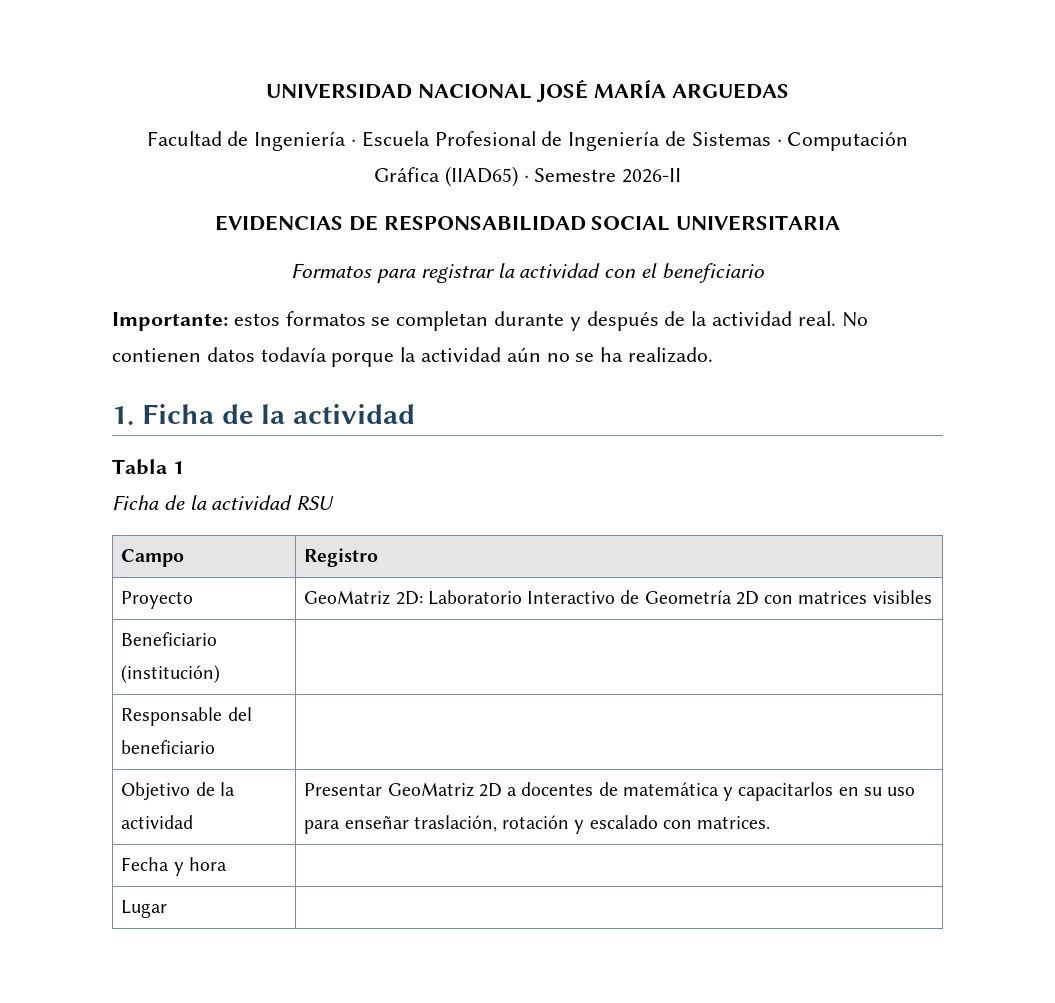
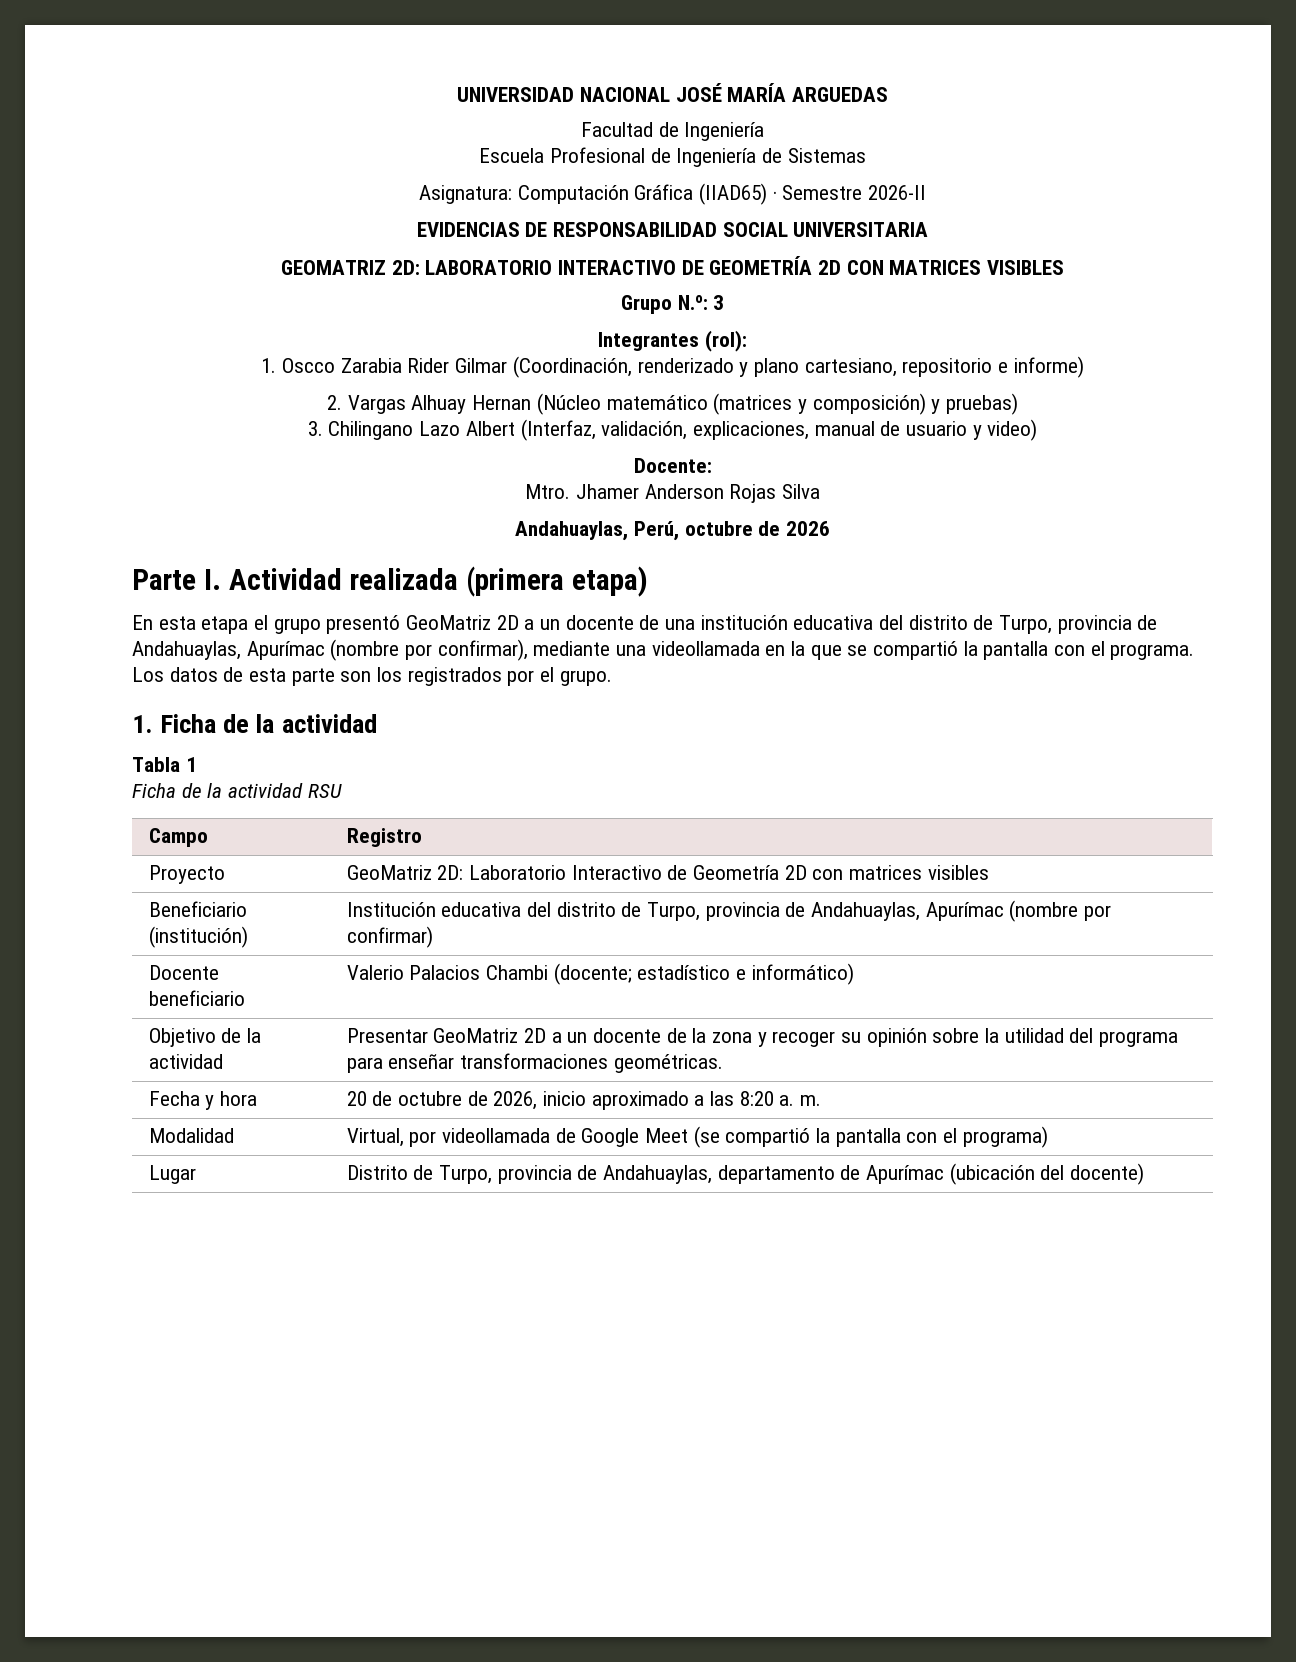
- Facultad de Ingeniería · Escuela Profesional de Ingeniería de Sistemas · Computación Gráfica (IIAD65) · Semestre 2026-II
+ Facultad de Ingeniería
+ Escuela Profesional de Ingeniería de Sistemas
+ Asignatura: Computación Gráfica (IIAD65) · Semestre 2026-II
- Formatos para registrar la actividad con el beneficiario
- Importante: estos formatos se completan durante y después de la actividad real. No contienen datos todavía porque la actividad aún no se ha realizado.
+ GEOMATRIZ 2D: LABORATORIO INTERACTIVO DE GEOMETRÍA 2D CON MATRICES VISIBLES
+ Grupo N.º: 3
+ Integrantes (rol):
+ 1. Oscco Zarabia Rider Gilmar (Coordinación, renderizado y plano cartesiano, repositorio e informe)
+ 2. Vargas Alhuay Hernan (Núcleo matemático (matrices y composición) y pruebas)
+ 3. Chilingano Lazo Albert (Interfaz, validación, explicaciones, manual de usuario y video)
+ Docente:
+ Mtro. Jhamer Anderson Rojas Silva
+ Andahuaylas, Perú, octubre de 2026
+ Parte I. Actividad realizada (primera etapa)
+ En esta etapa el grupo presentó GeoMatriz 2D a un docente de una institución educativa del distrito de Turpo, provincia de Andahuaylas, Apurímac (nombre por confirmar), mediante una videollamada en la que se compartió la pantalla con el programa. Los datos de esta parte son los registrados por el grupo.
- Beneficiario (institución) |
- Responsable del beneficiario |
+ Beneficiario (institución) | Institución educativa del distrito de Turpo, provincia de Andahuaylas, Apurímac (nombre por confirmar)
+ Docente beneficiario | Valerio Palacios Chambi (docente; estadístico e informático)
- Objetivo de la actividad | Presentar GeoMatriz 2D a docentes de matemática y capacitarlos en su uso para enseñar traslación, rotación y escalado con matrices.
- Fecha y hora |
- Lugar |
+ Objetivo de la actividad | Presentar GeoMatriz 2D a un docente de la zona y recoger su opinión sobre la utilidad del programa para enseñar transformaciones geométricas.
+ Fecha y hora | 20 de octubre de 2026, inicio aproximado a las 8:20 a. m.
+ Modalidad | Virtual, por videollamada de Google Meet (se compartió la pantalla con el programa)
+ Lugar | Distrito de Turpo, provincia de Andahuaylas, departamento de Apurímac (ubicación del docente)

